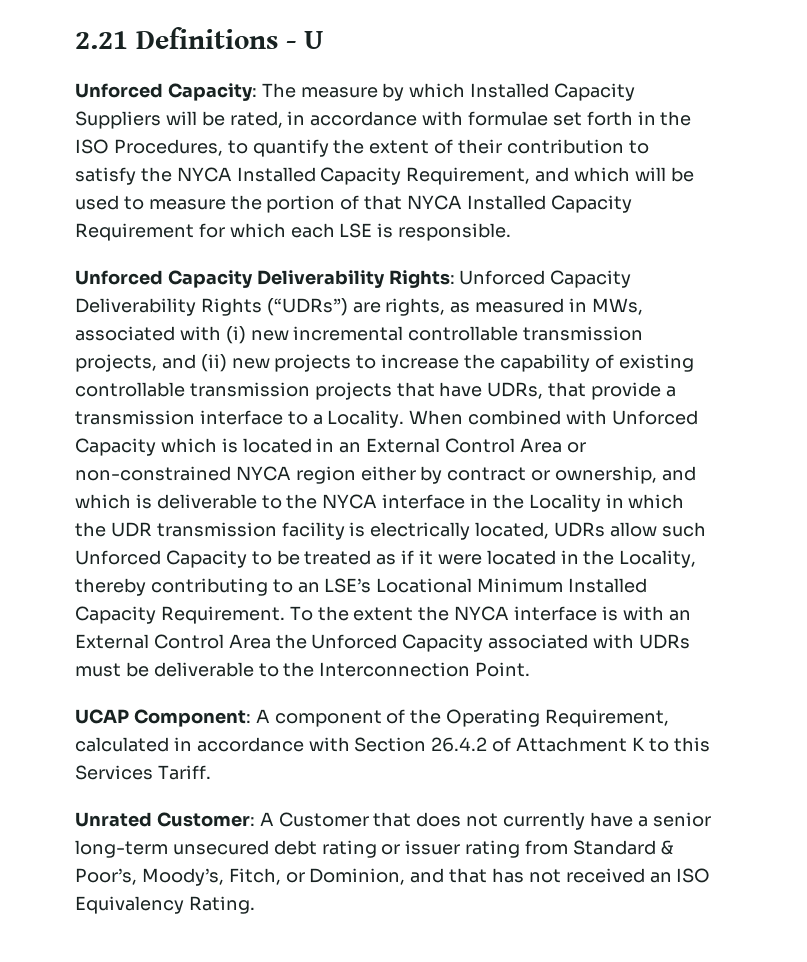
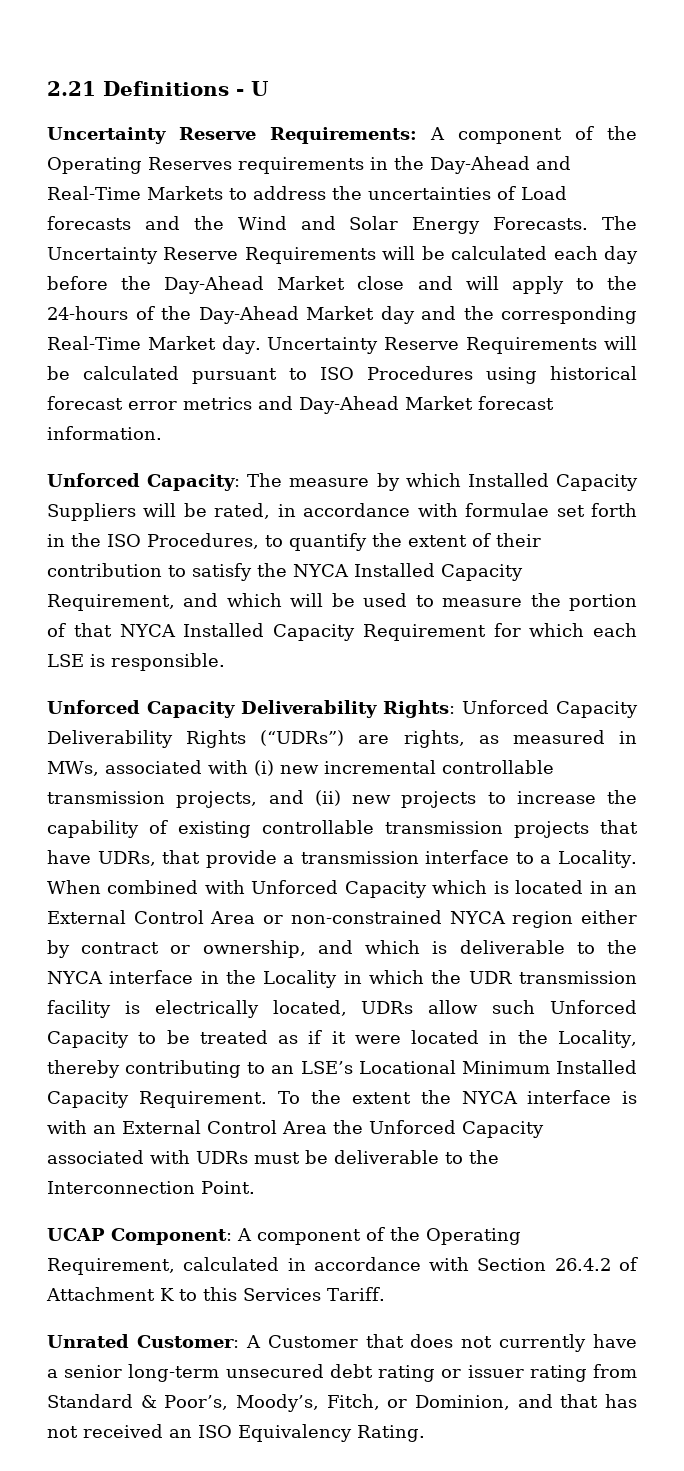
+ Uncertainty Reserve Requirements: A component of the Operating Reserves requirements in the Day-Ahead and Real-Time Markets to address the uncertainties of Load forecasts and the Wind and Solar Energy Forecasts. The Uncertainty Reserve Requirements will be calculated each day before the Day-Ahead Market close and will apply to the 24-hours of the Day-Ahead Market day and the corresponding Real-Time Market day. Uncertainty Reserve Requirements will be calculated pursuant to ISO Procedures using historical forecast error metrics and Day-Ahead Market forecast information.

